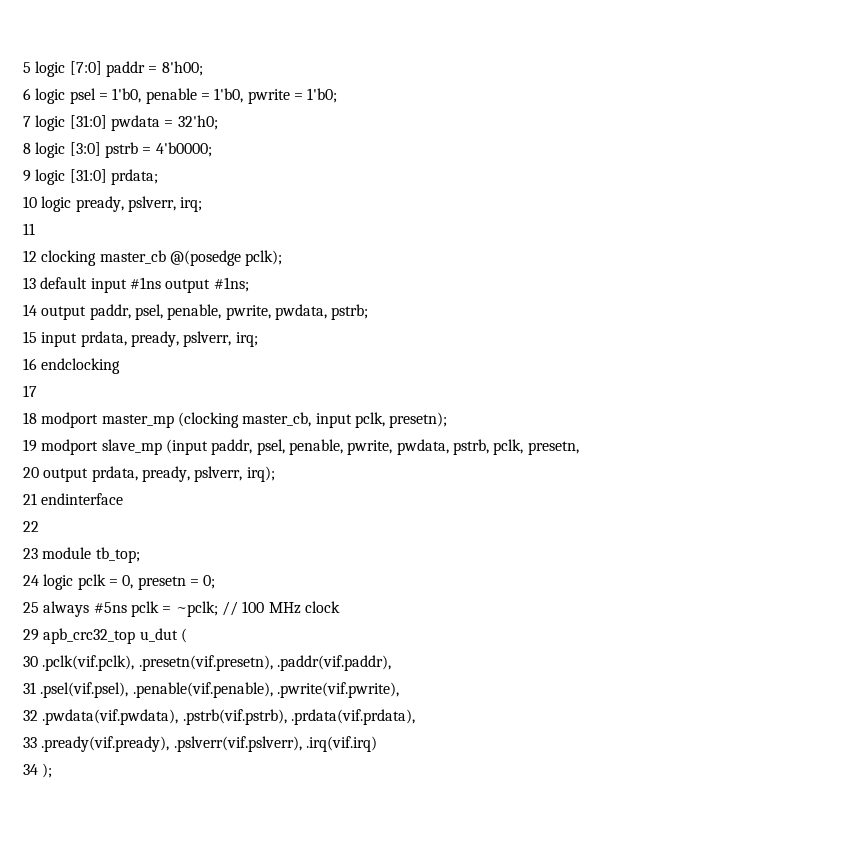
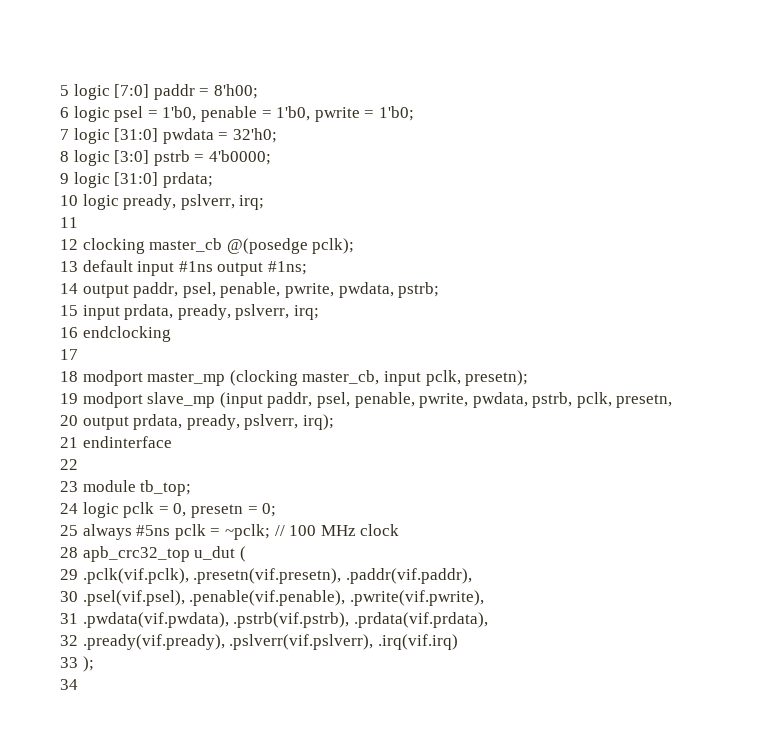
- 29 apb_crc32_top u_dut (
+ 28 apb_crc32_top u_dut (
- 30 .pclk(vif.pclk), .presetn(vif.presetn), .paddr(vif.paddr),
+ 29 .pclk(vif.pclk), .presetn(vif.presetn), .paddr(vif.paddr),
- 31 .psel(vif.psel), .penable(vif.penable), .pwrite(vif.pwrite),
+ 30 .psel(vif.psel), .penable(vif.penable), .pwrite(vif.pwrite),
- 32 .pwdata(vif.pwdata), .pstrb(vif.pstrb), .prdata(vif.prdata),
+ 31 .pwdata(vif.pwdata), .pstrb(vif.pstrb), .prdata(vif.prdata),
- 33 .pready(vif.pready), .pslverr(vif.pslverr), .irq(vif.irq)
+ 32 .pready(vif.pready), .pslverr(vif.pslverr), .irq(vif.irq)
+ 33 );
- 34 );
+ 34

